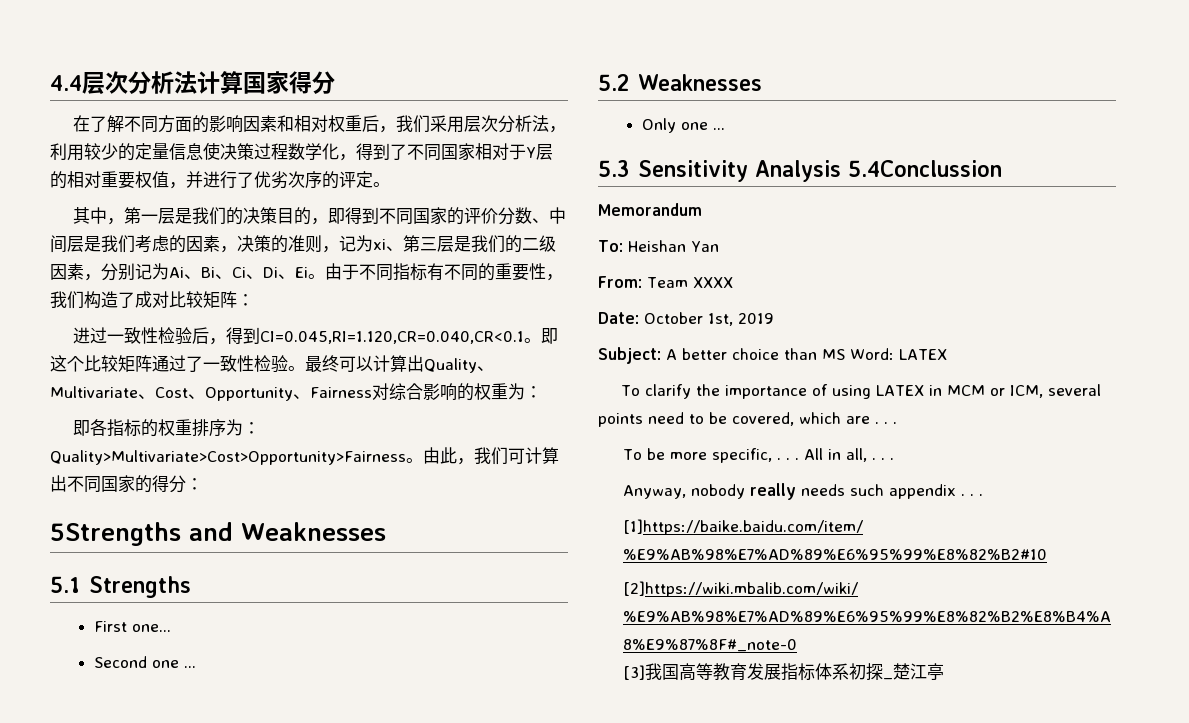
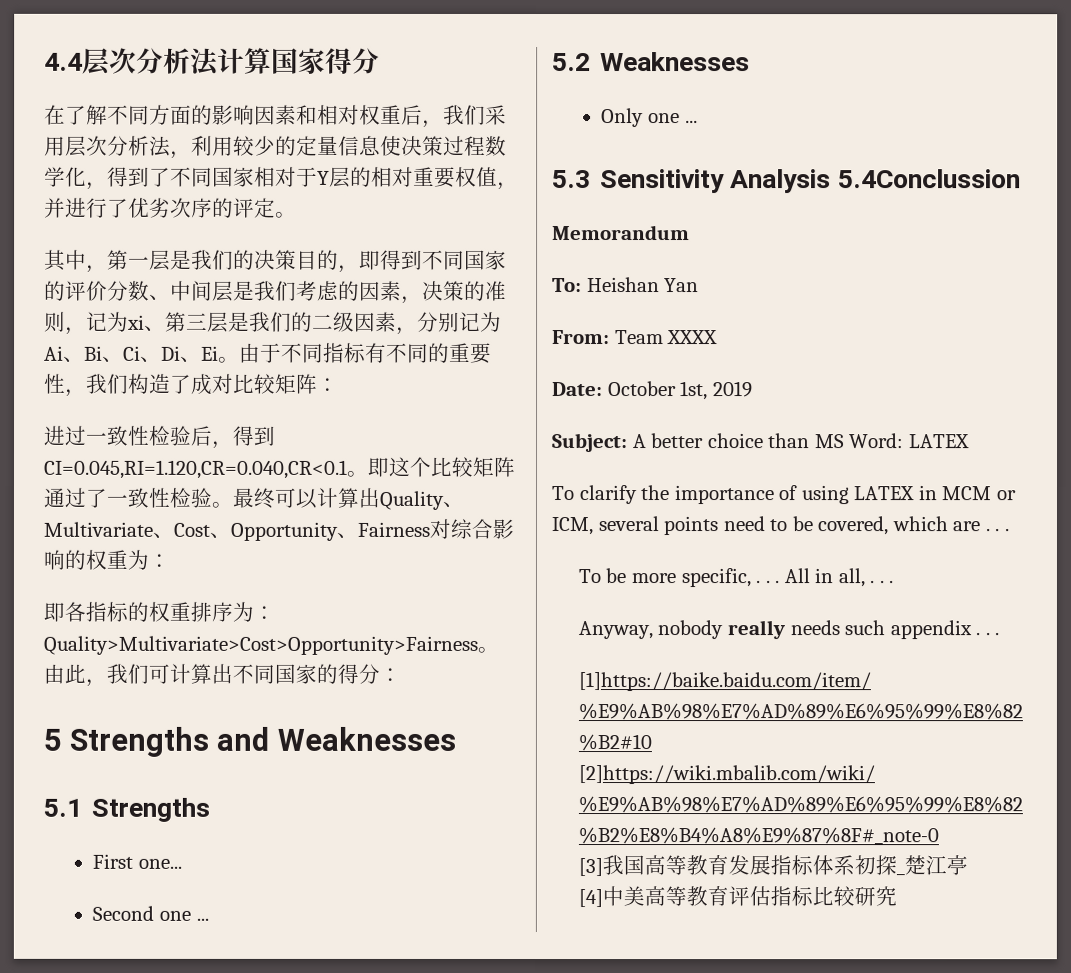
- 5Strengths and Weaknesses
+ 5 Strengths and Weaknesses
+ [4]中美高等教育评估指标比较研究

